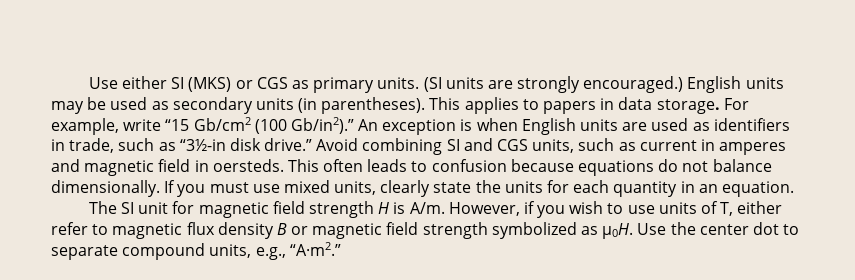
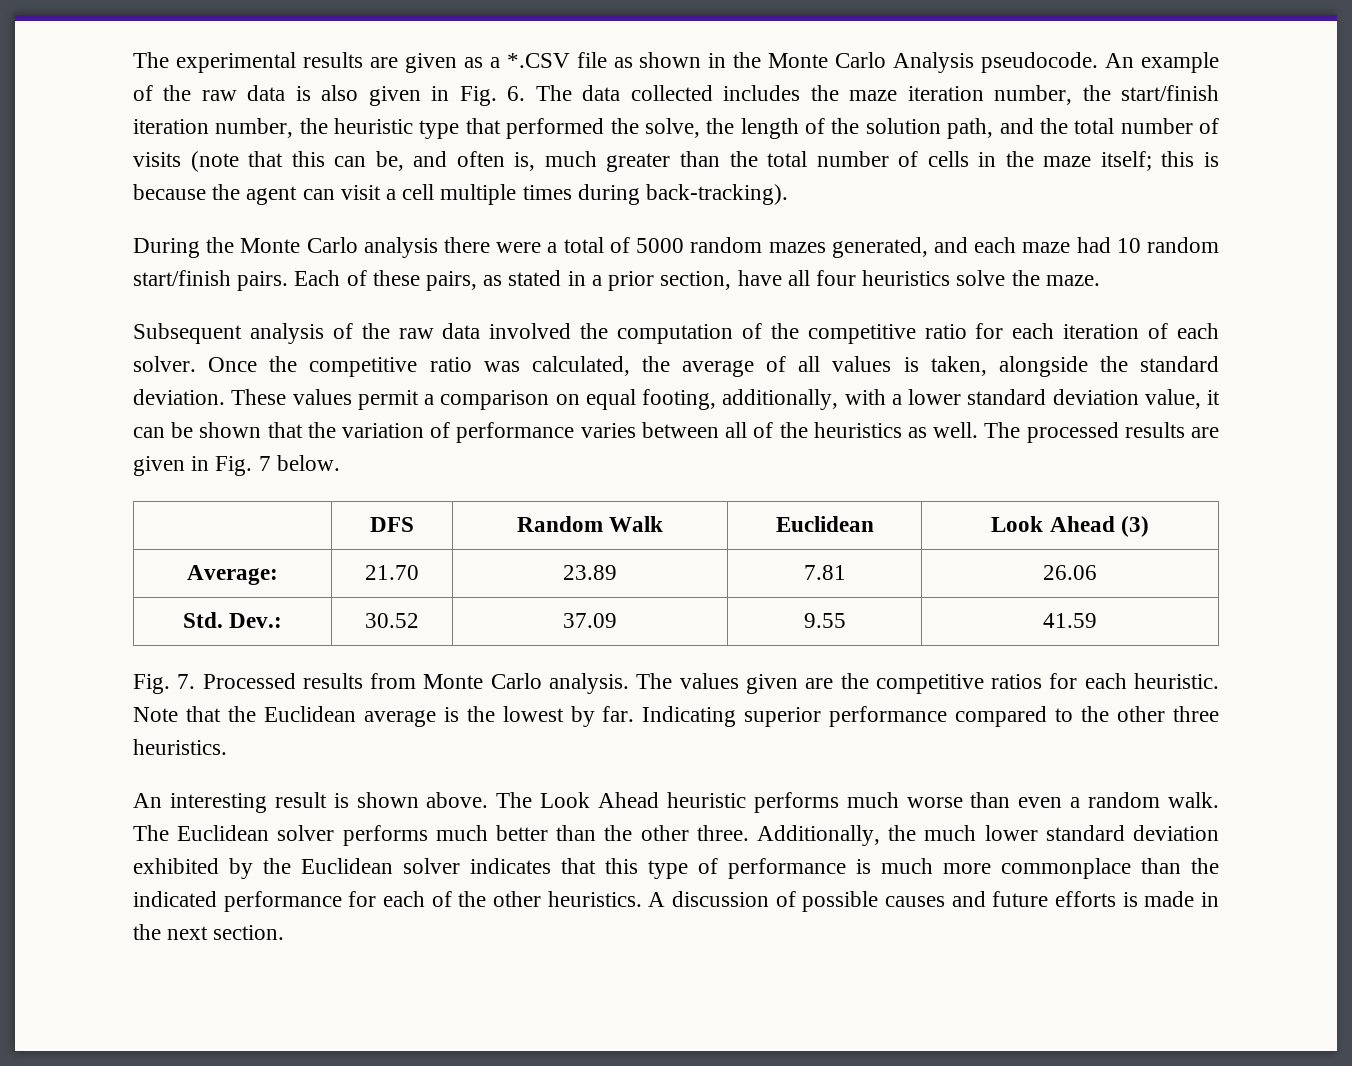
- Use either SI (MKS) or CGS as primary units. (SI units are strongly encouraged.) English units may be used as secondary units (in parentheses). This applies to papers in data storage. For example, write “15 Gb/cm2 (100 Gb/in2).” An exception is when English units are used as identifiers in trade, such as “3½-in disk drive.” Avoid combining SI and CGS units, such as current in amperes and magnetic field in oersteds. This often leads to confusion because equations do not balance dimensionally. If you must use mixed units, clearly state the units for each quantity in an equation.
- The SI unit for magnetic field strength H is A/m. However, if you wish to use units of T, either refer to magnetic flux density B or magnetic field strength symbolized as µ0H. Use the center dot to separate compound units, e.g., “A·m2.”
+ The experimental results are given as a *.CSV file as shown in the Monte Carlo Analysis pseudocode. An example of the raw data is also given in Fig. 6. The data collected includes the maze iteration number, the start/finish iteration number, the heuristic type that performed the solve, the length of the solution path, and the total number of visits (note that this can be, and often is, much greater than the total number of cells in the maze itself; this is because the agent can visit a cell multiple times during back-tracking).
+ During the Monte Carlo analysis there were a total of 5000 random mazes generated, and each maze had 10 random start/finish pairs. Each of these pairs, as stated in a prior section, have all four heuristics solve the maze.
+ Subsequent analysis of the raw data involved the computation of the competitive ratio for each iteration of each solver. Once the competitive ratio was calculated, the average of all values is taken, alongside the standard deviation. These values permit a comparison on equal footing, additionally, with a lower standard deviation value, it can be shown that the variation of performance varies between all of the heuristics as well. The processed results are given in Fig. 7 below.
+ | DFS | Random Walk | Euclidean | Look Ahead (3)
+ Average: | 21.70 | 23.89 | 7.81 | 26.06
+ Std. Dev.: | 30.52 | 37.09 | 9.55 | 41.59
+ Fig. 7. Processed results from Monte Carlo analysis. The values given are the competitive ratios for each heuristic. Note that the Euclidean average is the lowest by far. Indicating superior performance compared to the other three heuristics.
+ An interesting result is shown above. The Look Ahead heuristic performs much worse than even a random walk. The Euclidean solver performs much better than the other three. Additionally, the much lower standard deviation exhibited by the Euclidean solver indicates that this type of performance is much more commonplace than the indicated performance for each of the other heuristics. A discussion of possible causes and future efforts is made in the next section.

